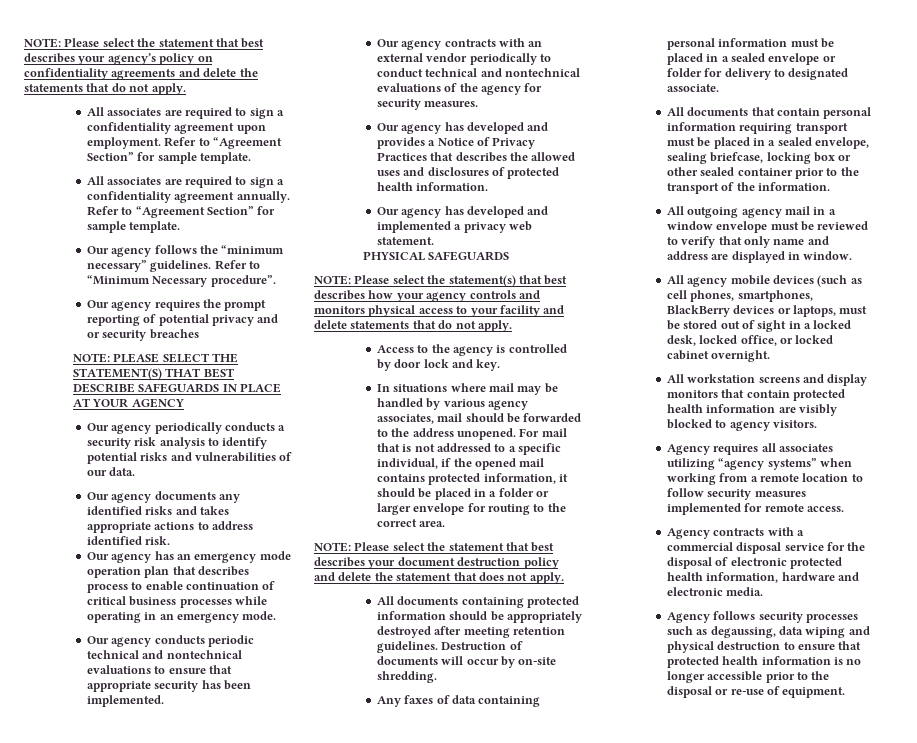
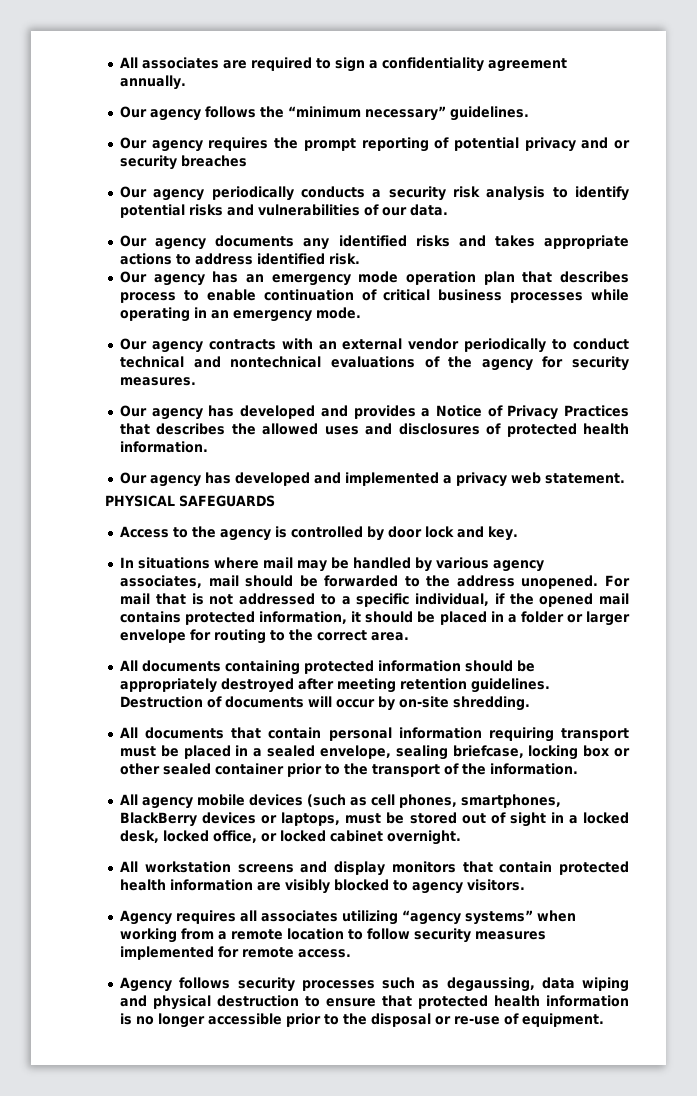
- NOTE: Please select the statement that best describes your agency’s policy on confidentiality agreements and delete the statements that do not apply.
- All associates are required to sign a confidentiality agreement upon employment. Refer to “Agreement Section” for sample template.
- All associates are required to sign a confidentiality agreement annually. Refer to “Agreement Section” for sample template.
+ All associates are required to sign a confidentiality agreement annually.
- Refer to “Minimum Necessary procedure”.
- NOTE: PLEASE SELECT THE STATEMENT(S) THAT BEST DESCRIBE SAFEGUARDS IN PLACE AT YOUR AGENCY
- Our agency conducts periodic technical and nontechnical evaluations to ensure that appropriate security has been implemented.
- NOTE: Please select the statement(s) that best describes how your agency controls and monitors physical access to your facility and delete statements that do not apply.
- NOTE: Please select the statement that best describes your document destruction policy and delete the statement that does not apply.
- Any faxes of data containing personal information must be placed in a sealed envelope or folder for delivery to designated associate.
- All outgoing agency mail in a window envelope must be reviewed to verify that only name and address are displayed in window.
- Agency contracts with a commercial disposal service for the disposal of electronic protected health information, hardware and electronic media.

